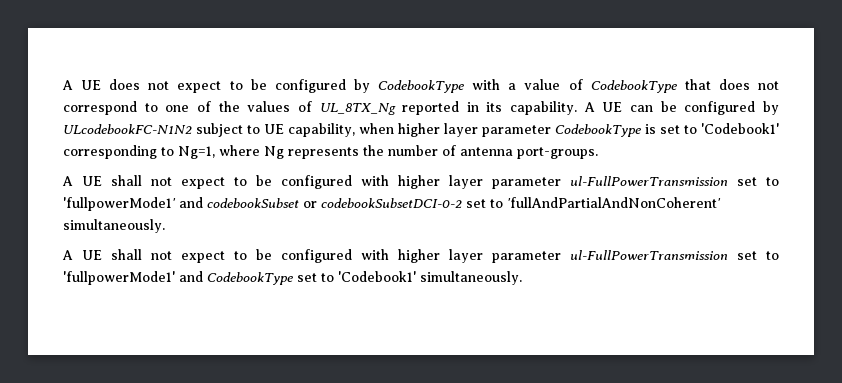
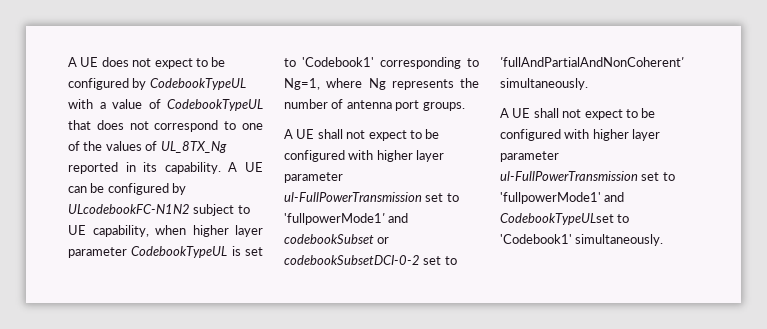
- A UE does not expect to be configured by CodebookType with a value of CodebookType that does not correspond to one of the values of UL_8TX_Ng reported in its capability.
+ A UE does not expect to be configured by CodebookTypeUL with a value of CodebookTypeUL that does not correspond to one of the values of UL_8TX_Ng reported in its capability.
- A UE can be configured by ULcodebookFC-N1N2 subject to UE capability, when higher layer parameter CodebookType is set to 'Codebook1' corresponding to Ng=1, where Ng represents the number of antenna port-groups.
+ A UE can be configured by ULcodebookFC-N1N2 subject to UE capability, when higher layer parameter CodebookTypeUL is set to 'Codebook1' corresponding to Ng=1, where Ng represents the number of antenna port groups.
- A UE shall not expect to be configured with higher layer parameter ul-FullPowerTransmission set to 'fullpowerMode1' and CodebookType set to 'Codebook1' simultaneously.
+ A UE shall not expect to be configured with higher layer parameter ul-FullPowerTransmission set to 'fullpowerMode1' and CodebookTypeULset to 'Codebook1' simultaneously.

